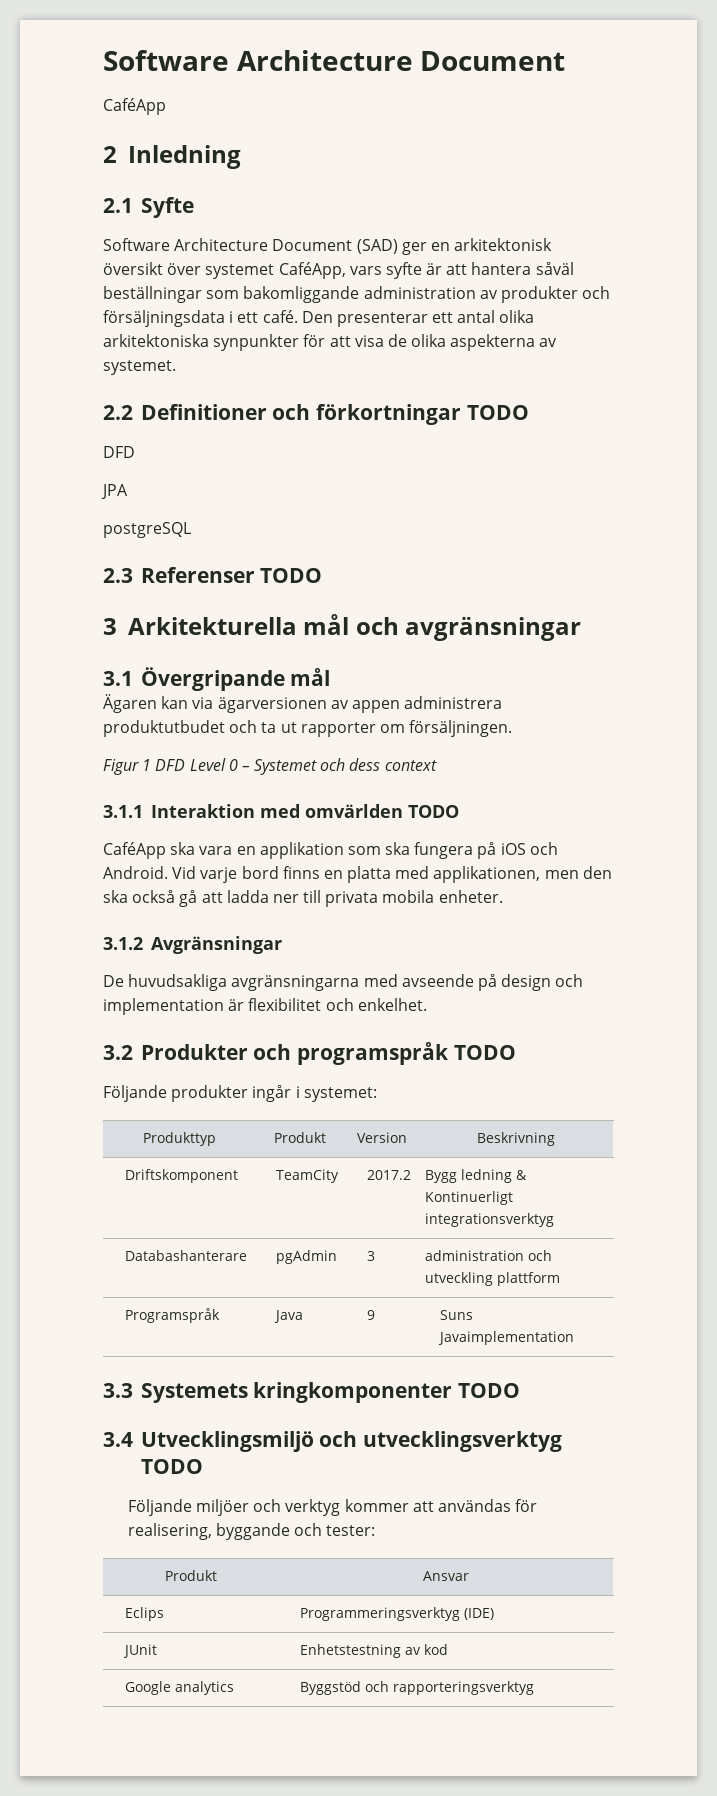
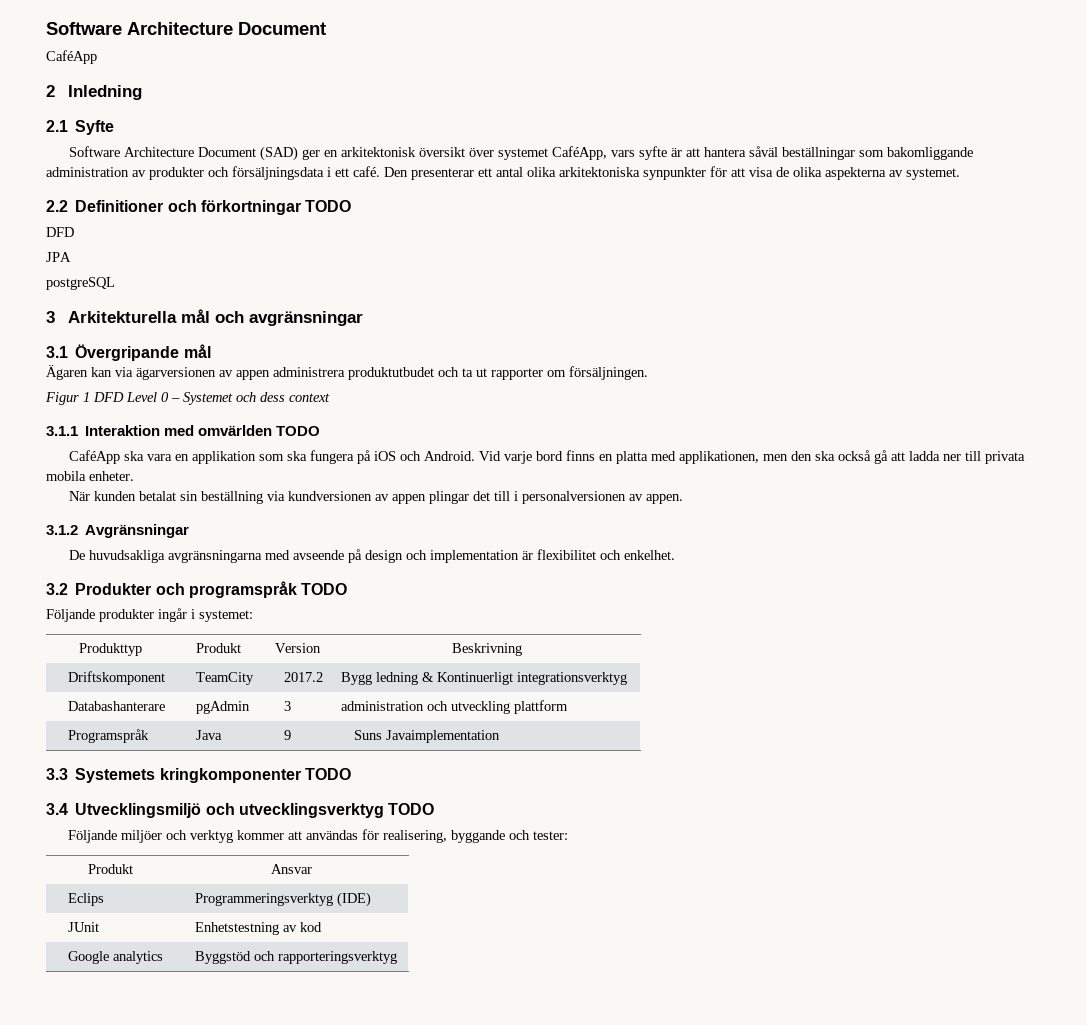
- 2.3 Referenser TODO
+ När kunden betalat sin beställning via kundversionen av appen plingar det till i personalversionen av appen.

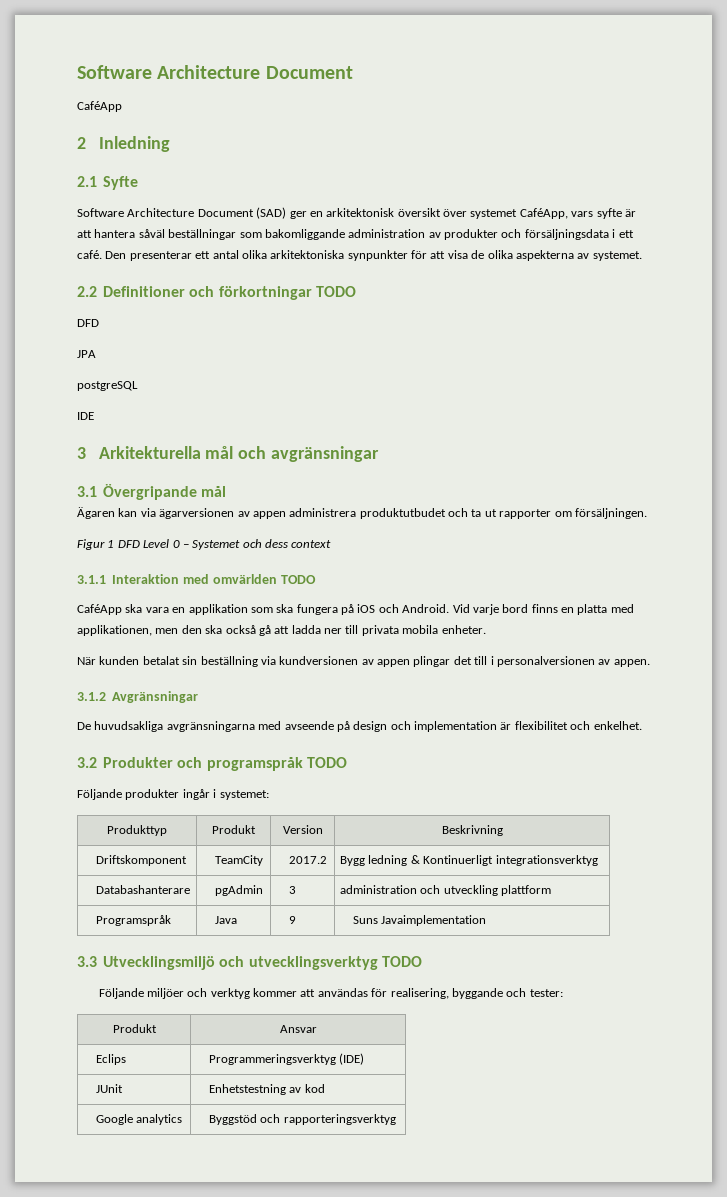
+ IDE
- 3.3 Systemets kringkomponenter TODO
- 3.4 Utvecklingsmiljö och utvecklingsverktyg TODO
+ 3.3 Utvecklingsmiljö och utvecklingsverktyg TODO

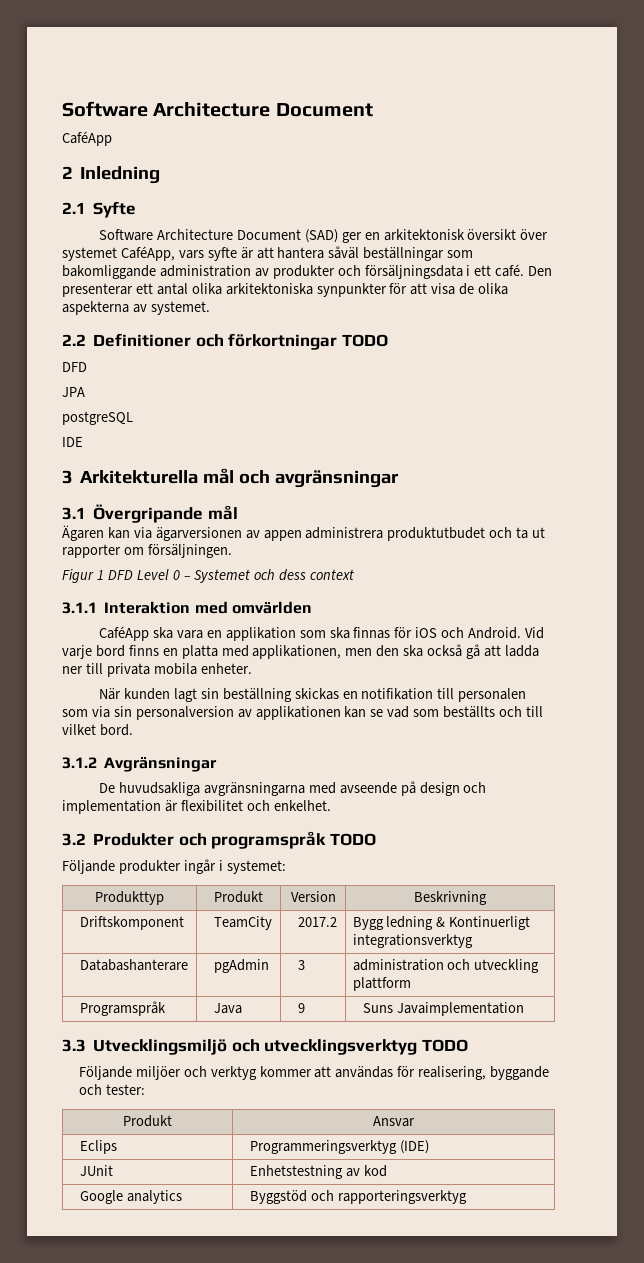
- 3.1.1 Interaktion med omvärlden TODO
+ 3.1.1 Interaktion med omvärlden
- CaféApp ska vara en applikation som ska fungera på iOS och Android.
+ CaféApp ska vara en applikation som ska finnas för iOS och Android.
- När kunden betalat sin beställning via kundversionen av appen plingar det till i personalversionen av appen.
+ När kunden lagt sin beställning skickas en notifikation till personalen som via sin personalversion av applikationen kan se vad som beställts och till vilket bord.

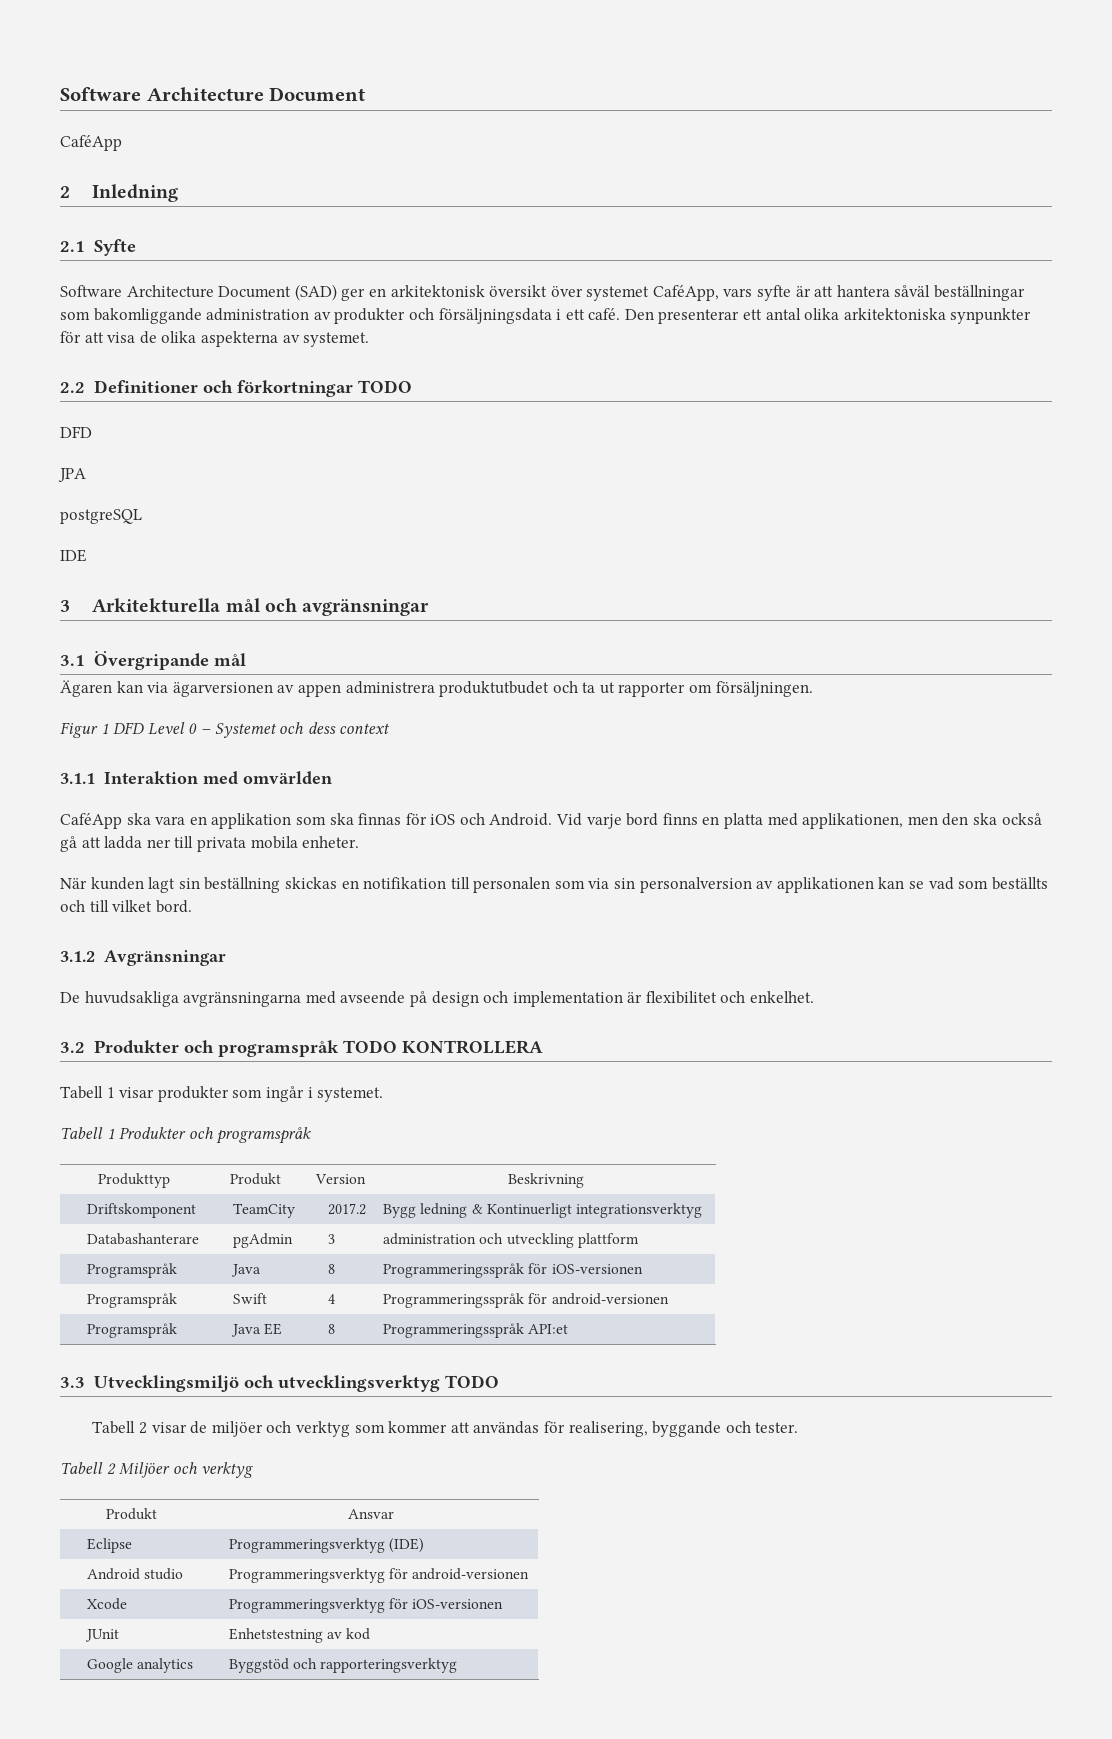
- 3.2 Produkter och programspråk TODO
- Följande produkter ingår i systemet:
+ 3.2 Produkter och programspråk TODO KONTROLLERA
+ Tabell 1 visar produkter som ingår i systemet.
+ Tabell 1 Produkter och programspråk
- Programspråk | Java | 9 | Suns Javaimplementation
+ Programspråk | Java | 8 | Programmeringsspråk för iOS-versionen
+ Programspråk | Swift | 4 | Programmeringsspråk för android-versionen
+ Programspråk | Java EE | 8 | Programmeringsspråk API:et
- Följande miljöer och verktyg kommer att användas för realisering, byggande och tester:
+ Tabell 2 visar de miljöer och verktyg som kommer att användas för realisering, byggande och tester.
+ Tabell 2 Miljöer och verktyg
- Eclips | Programmeringsverktyg (IDE)
+ Eclipse | Programmeringsverktyg (IDE)
+ Android studio | Programmeringsverktyg för android-versionen
+ Xcode | Programmeringsverktyg för iOS-versionen

